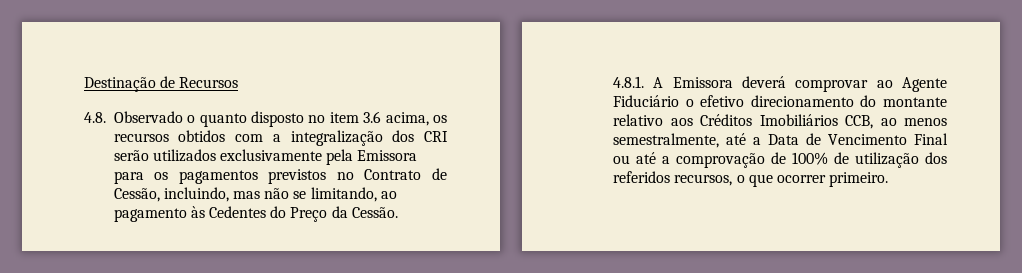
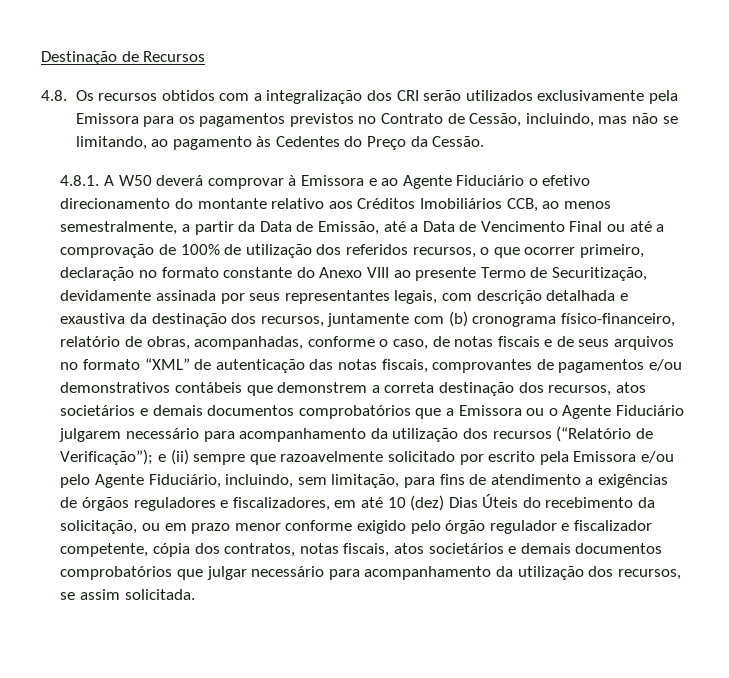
- 4.8. Observado o quanto disposto no item 3.6 acima, os recursos obtidos com a integralização dos CRI serão utilizados exclusivamente pela Emissora para os pagamentos previstos no Contrato de Cessão, incluindo, mas não se limitando, ao pagamento às Cedentes do Preço da Cessão.
+ 4.8. Os recursos obtidos com a integralização dos CRI serão utilizados exclusivamente pela Emissora para os pagamentos previstos no Contrato de Cessão, incluindo, mas não se limitando, ao pagamento às Cedentes do Preço da Cessão.
- 4.8.1. A Emissora deverá comprovar ao Agente Fiduciário o efetivo direcionamento do montante relativo aos Créditos Imobiliários CCB, ao menos semestralmente, até a Data de Vencimento Final ou até a comprovação de 100% de utilização dos referidos recursos, o que ocorrer primeiro.
+ 4.8.1. A W50 deverá comprovar à Emissora e ao Agente Fiduciário o efetivo direcionamento do montante relativo aos Créditos Imobiliários CCB, ao menos semestralmente, a partir da Data de Emissão, até a Data de Vencimento Final ou até a comprovação de 100% de utilização dos referidos recursos, o que ocorrer primeiro, declaração no formato constante do Anexo VIII ao presente Termo de Securitização, devidamente assinada por seus representantes legais, com descrição detalhada e exaustiva da destinação dos recursos, juntamente com (b) cronograma físico-financeiro, relatório de obras, acompanhadas, conforme o caso, de notas fiscais e de seus arquivos no formato “XML” de autenticação das notas fiscais, comprovantes de pagamentos e/ou demonstrativos contábeis que demonstrem a correta destinação dos recursos, atos societários e demais documentos comprobatórios que a Emissora ou o Agente Fiduciário julgarem necessário para acompanhamento da utilização dos recursos (“Relatório de Verificação”); e (ii) sempre que razoavelmente solicitado por escrito pela Emissora e/ou pelo Agente Fiduciário, incluindo, sem limitação, para fins de atendimento a exigências de órgãos reguladores e fiscalizadores, em até 10 (dez) Dias Úteis do recebimento da solicitação, ou em prazo menor conforme exigido pelo órgão regulador e fiscalizador competente, cópia dos contratos, notas fiscais, atos societários e demais documentos comprobatórios que julgar necessário para acompanhamento da utilização dos recursos, se assim solicitada.

